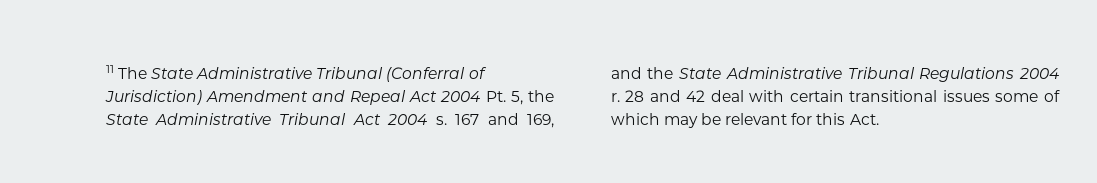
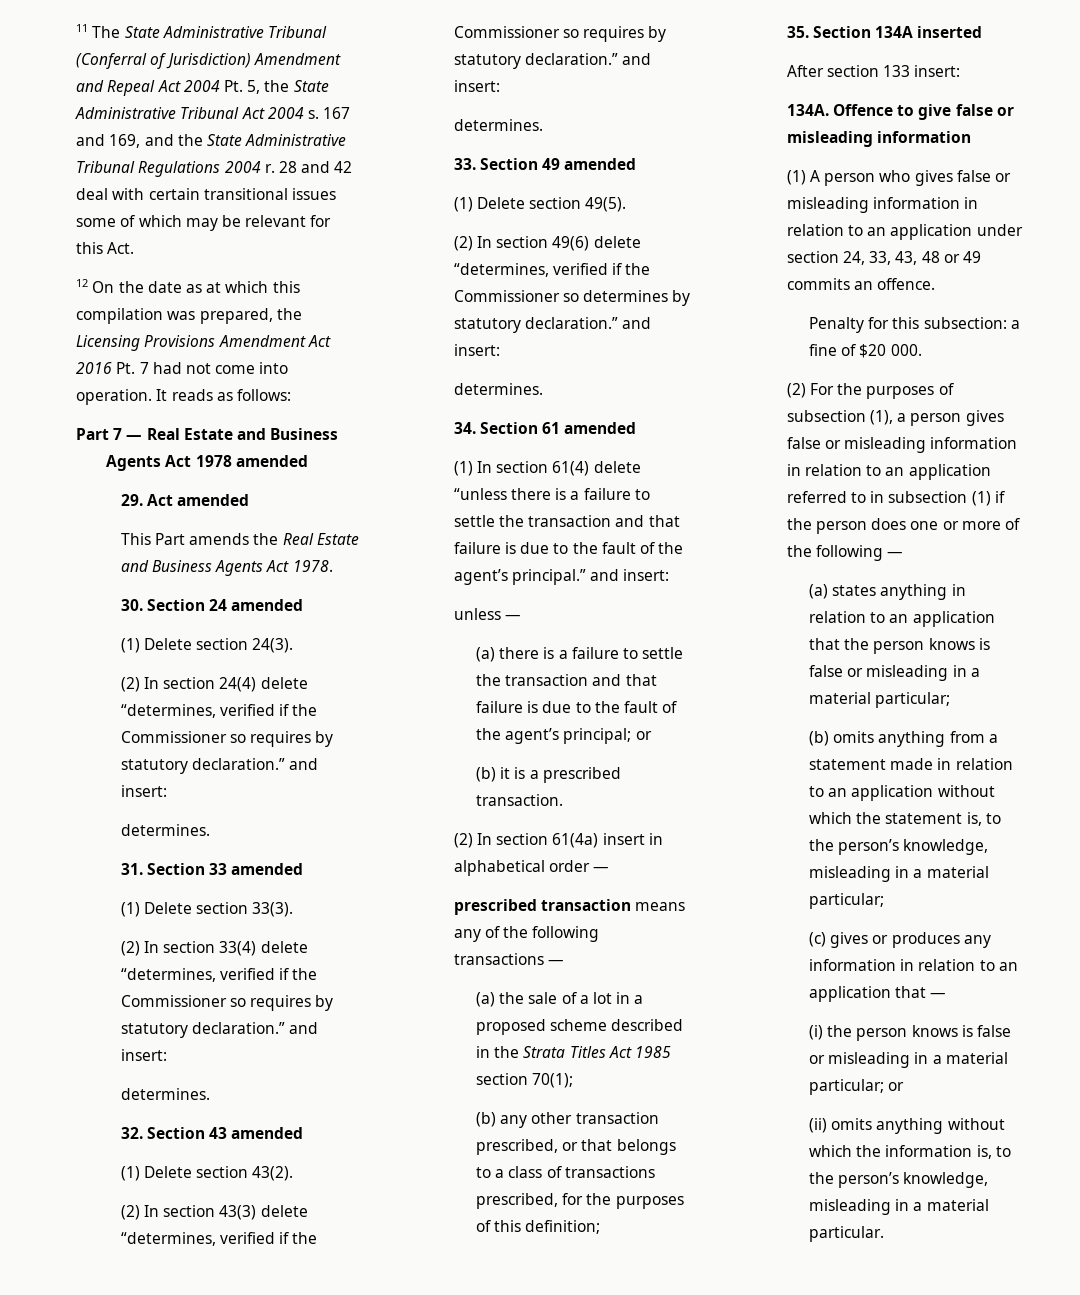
+ 12 On the date as at which this compilation was prepared, the Licensing Provisions Amendment Act 2016 Pt. 7 had not come into operation. It reads as follows:
+ Part 7 — Real Estate and Business Agents Act 1978 amended
+ 29. Act amended
+ This Part amends the Real Estate and Business Agents Act 1978.
+ 30. Section 24 amended
+ (1) Delete section 24(3).
+ (2) In section 24(4) delete “determines, verified if the Commissioner so requires by statutory declaration.” and insert:
+ determines.
+ 31. Section 33 amended
+ (1) Delete section 33(3).
+ (2) In section 33(4) delete “determines, verified if the Commissioner so requires by statutory declaration.” and insert:
+ determines.
+ 32. Section 43 amended
+ (1) Delete section 43(2).
+ (2) In section 43(3) delete “determines, verified if the Commissioner so requires by statutory declaration.” and insert:
+ determines.
+ 33. Section 49 amended
+ (1) Delete section 49(5).
+ (2) In section 49(6) delete “determines, verified if the Commissioner so determines by statutory declaration.” and insert:
+ determines.
+ 34. Section 61 amended
+ (1) In section 61(4) delete “unless there is a failure to settle the transaction and that failure is due to the fault of the agent’s principal.” and insert:
+ unless —
+ (a) there is a failure to settle the transaction and that failure is due to the fault of the agent’s principal; or
+ (b) it is a prescribed transaction.
+ (2) In section 61(4a) insert in alphabetical order —
+ prescribed transaction means any of the following transactions —
+ (a) the sale of a lot in a proposed scheme described in the Strata Titles Act 1985 section 70(1);
+ (b) any other transaction prescribed, or that belongs to a class of transactions prescribed, for the purposes of this definition;
+ 35. Section 134A inserted
+ After section 133 insert:
+ 134A. Offence to give false or misleading information
+ (1) A person who gives false or misleading information in relation to an application under section 24, 33, 43, 48 or 49 commits an offence.
+ Penalty for this subsection: a fine of $20 000.
+ (2) For the purposes of subsection (1), a person gives false or misleading information in relation to an application referred to in subsection (1) if the person does one or more of the following —
+ (a) states anything in relation to an application that the person knows is false or misleading in a material particular;
+ (b) omits anything from a statement made in relation to an application without which the statement is, to the person’s knowledge, misleading in a material particular;
+ (c) gives or produces any information in relation to an application that —
+ (i) the person knows is false or misleading in a material particular; or
+ (ii) omits anything without which the information is, to the person’s knowledge, misleading in a material particular.

